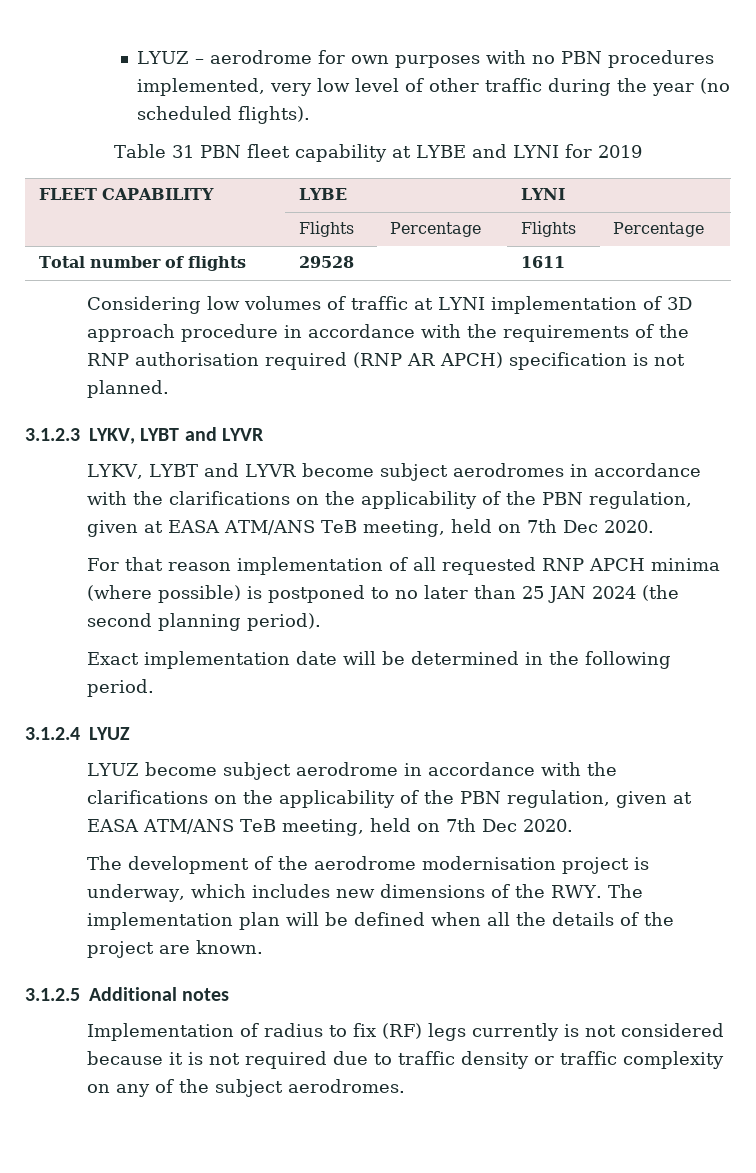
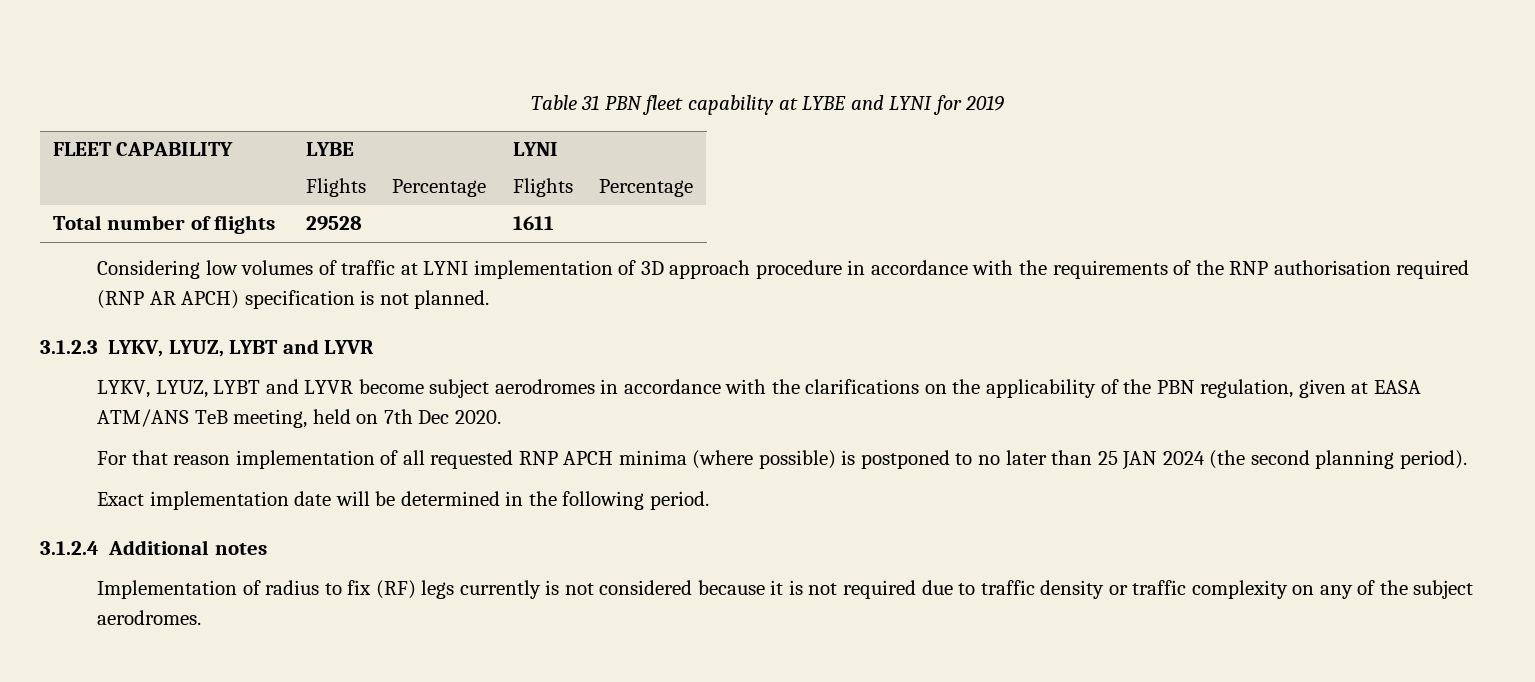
- LYUZ – aerodrome for own purposes with no PBN procedures implemented, very low level of other traffic during the year (no scheduled flights).
- 3.1.2.3 LYKV, LYBT and LYVR
+ 3.1.2.3 LYKV, LYUZ, LYBT and LYVR
- LYKV, LYBT and LYVR become subject aerodromes in accordance with the clarifications on the applicability of the PBN regulation, given at EASA ATM/ANS TeB meeting, held on 7th Dec 2020.
+ LYKV, LYUZ, LYBT and LYVR become subject aerodromes in accordance with the clarifications on the applicability of the PBN regulation, given at EASA ATM/ANS TeB meeting, held on 7th Dec 2020.
- 3.1.2.4 LYUZ
- LYUZ become subject aerodrome in accordance with the clarifications on the applicability of the PBN regulation, given at EASA ATM/ANS TeB meeting, held on 7th Dec 2020.
- The development of the aerodrome modernisation project is underway, which includes new dimensions of the RWY. The implementation plan will be defined when all the details of the project are known.
- 3.1.2.5 Additional notes
+ 3.1.2.4 Additional notes

